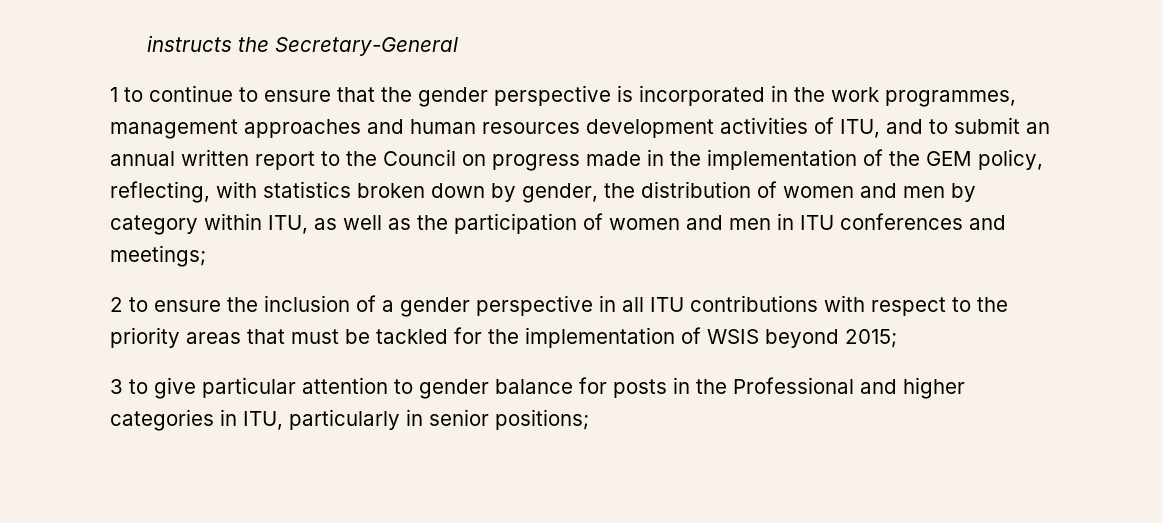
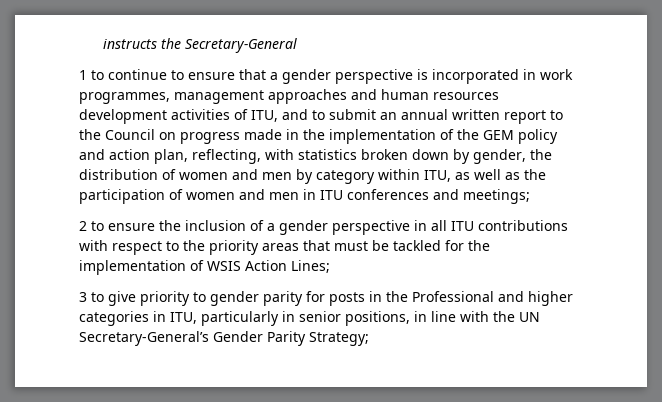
- 1 to continue to ensure that the gender perspective is incorporated in the work programmes, management approaches and human resources development activities of ITU, and to submit an annual written report to the Council on progress made in the implementation of the GEM policy, reflecting, with statistics broken down by gender, the distribution of women and men by category within ITU, as well as the participation of women and men in ITU conferences and meetings;
+ 1 to continue to ensure that a gender perspective is incorporated in work programmes, management approaches and human resources development activities of ITU, and to submit an annual written report to the Council on progress made in the implementation of the GEM policy and action plan, reflecting, with statistics broken down by gender, the distribution of women and men by category within ITU, as well as the participation of women and men in ITU conferences and meetings;
- 2 to ensure the inclusion of a gender perspective in all ITU contributions with respect to the priority areas that must be tackled for the implementation of WSIS beyond 2015;
+ 2 to ensure the inclusion of a gender perspective in all ITU contributions with respect to the priority areas that must be tackled for the implementation of WSIS Action Lines;
- 3 to give particular attention to gender balance for posts in the Professional and higher categories in ITU, particularly in senior positions;
+ 3 to give priority to gender parity for posts in the Professional and higher categories in ITU, particularly in senior positions, in line with the UN Secretary-General’s Gender Parity Strategy;

